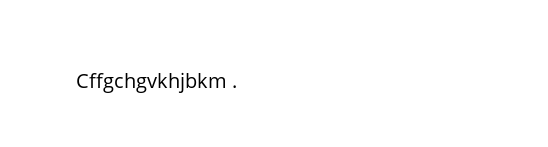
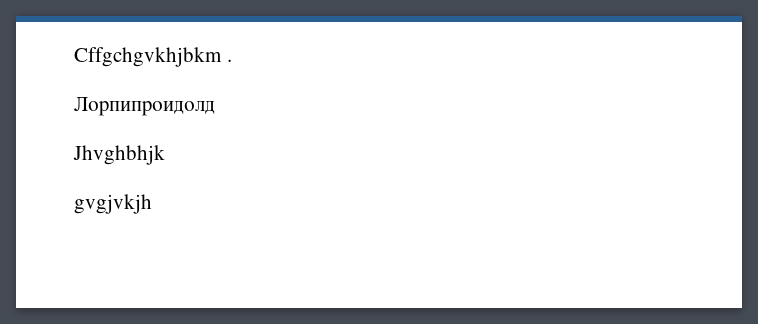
+ Лорпипроидолд
+ Jhvghbhjk
+ gvgjvkjh

